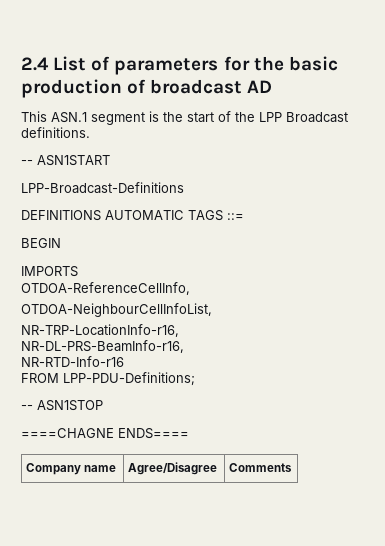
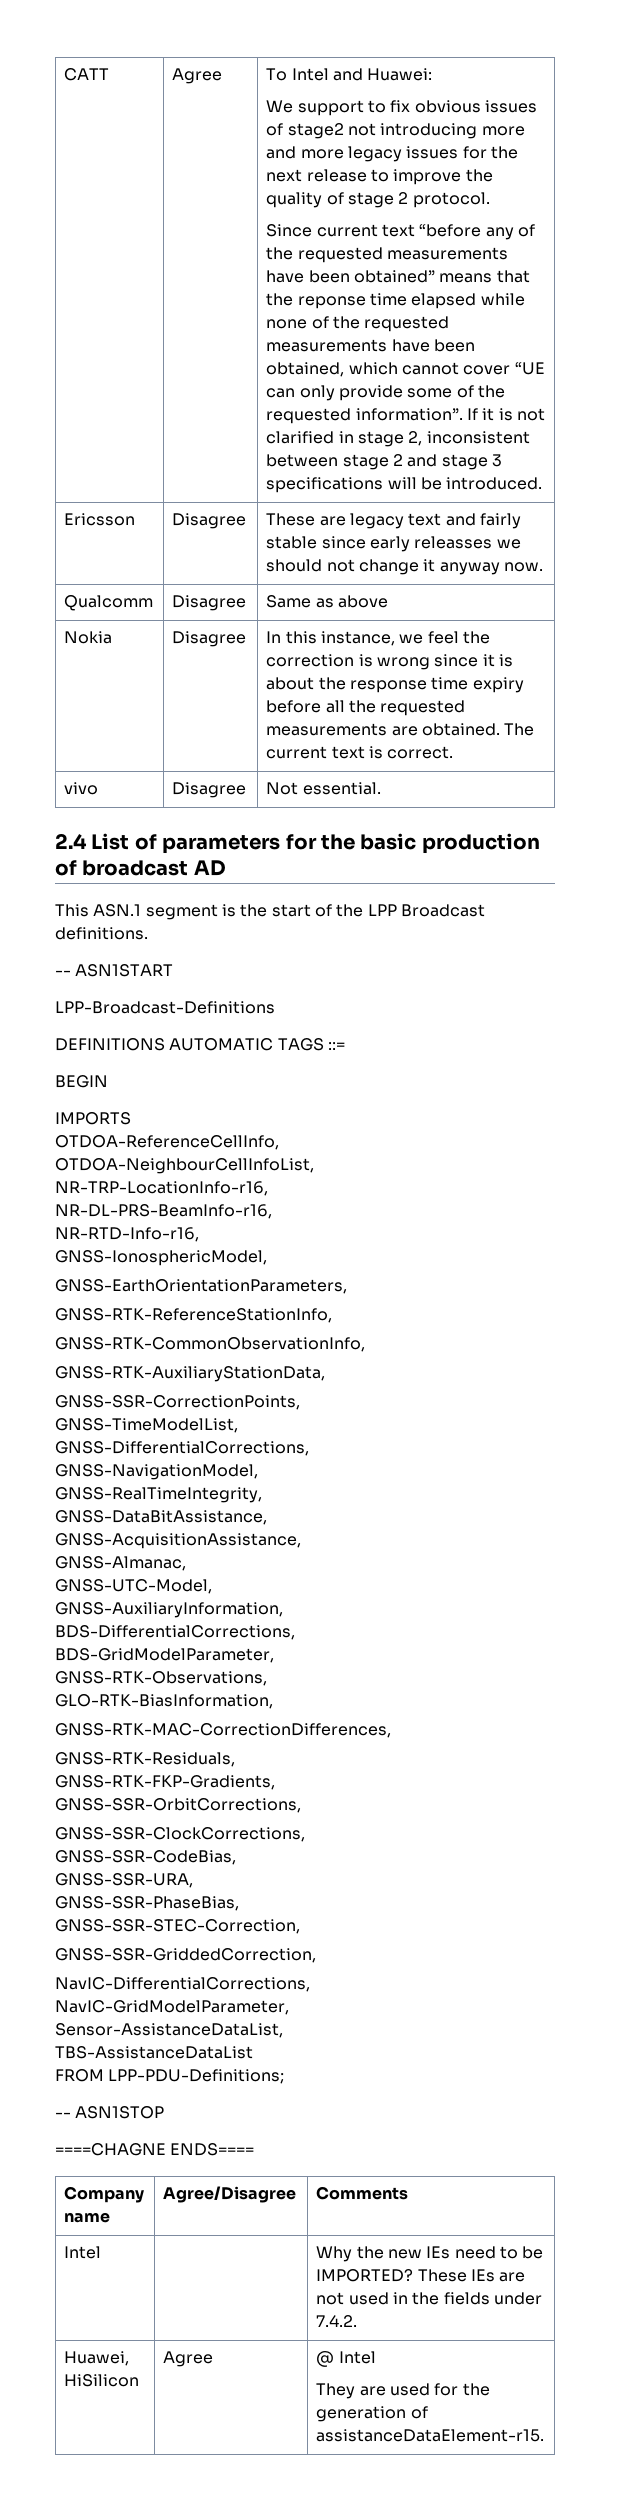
+ CATT | Agree | To Intel and Huawei:
+ We support to fix obvious issues of stage2 not introducing more and more legacy issues for the next release to improve the quality of stage 2 protocol.
+ Since current text “before any of the requested measurements have been obtained” means that the reponse time elapsed while none of the requested measurements have been obtained, which cannot cover “UE can only provide some of the requested information”. If it is not clarified in stage 2, inconsistent between stage 2 and stage 3 specifications will be introduced.
+ Ericsson | Disagree | These are legacy text and fairly stable since early releasses we should not change it anyway now.
+ Qualcomm | Disagree | Same as above
+ Nokia | Disagree | In this instance, we feel the correction is wrong since it is about the response time expiry before all the requested measurements are obtained. The current text is correct.
+ vivo | Disagree | Not essential.
- NR-RTD-Info-r16
+ NR-RTD-Info-r16,
+ GNSS-IonosphericModel,
+ GNSS-EarthOrientationParameters,
+ GNSS-RTK-ReferenceStationInfo,
+ GNSS-RTK-CommonObservationInfo,
+ GNSS-RTK-AuxiliaryStationData,
+ GNSS-SSR-CorrectionPoints,
+ GNSS-TimeModelList,
+ GNSS-DifferentialCorrections,
+ GNSS-NavigationModel,
+ GNSS-RealTimeIntegrity,
+ GNSS-DataBitAssistance,
+ GNSS-AcquisitionAssistance,
+ GNSS-Almanac,
+ GNSS-UTC-Model,
+ GNSS-AuxiliaryInformation,
+ BDS-DifferentialCorrections,
+ BDS-GridModelParameter,
+ GNSS-RTK-Observations,
+ GLO-RTK-BiasInformation,
+ GNSS-RTK-MAC-CorrectionDifferences,
+ GNSS-RTK-Residuals,
+ GNSS-RTK-FKP-Gradients,
+ GNSS-SSR-OrbitCorrections,
+ GNSS-SSR-ClockCorrections,
+ GNSS-SSR-CodeBias,
+ GNSS-SSR-URA,
+ GNSS-SSR-PhaseBias,
+ GNSS-SSR-STEC-Correction,
+ GNSS-SSR-GriddedCorrection,
+ NavIC-DifferentialCorrections,
+ NavIC-GridModelParameter,
+ Sensor-AssistanceDataList,
+ TBS-AssistanceDataList
+ Intel | | Why the new IEs need to be IMPORTED? These IEs are not used in the fields under 7.4.2.
+ Huawei, HiSilicon | Agree | @ Intel
+ They are used for the generation of assistanceDataElement-r15.

